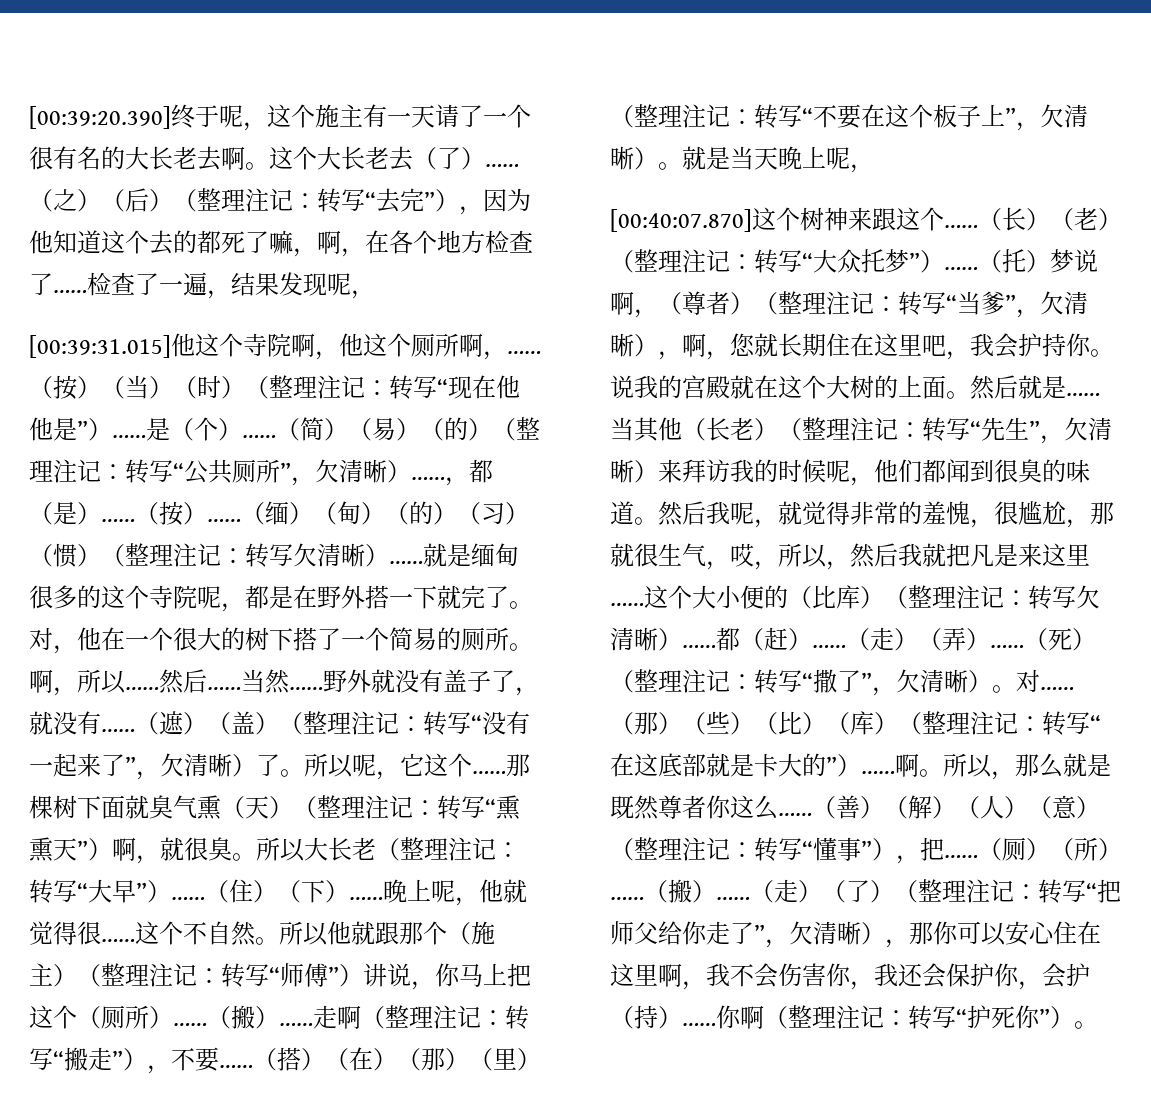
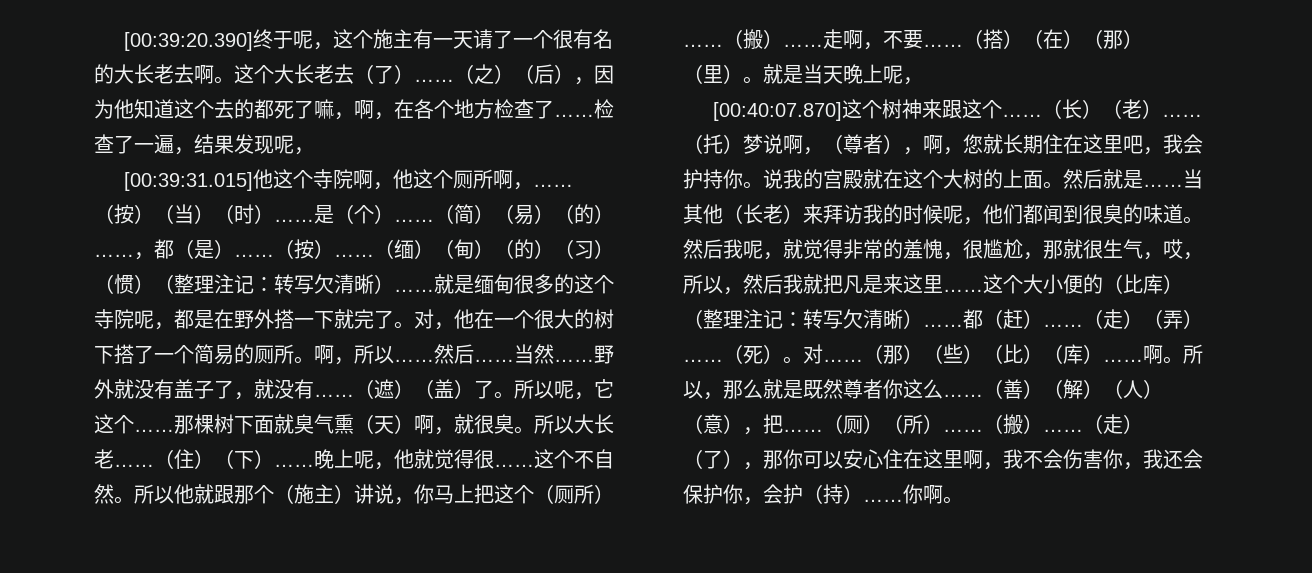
- （之）（后）（整理注记：转写“去完”），因为他知道这个去的都死了嘛，啊，在各个地方检查了……
+ （之）（后），因为他知道这个去的都死了嘛，啊，在各个地方检查了……
- （按）（当）（时）（整理注记：转写“现在他他是”）……
+ （按）（当）（时）……
- （简）（易）（的）（整理注记：转写“公共厕所”，欠清晰）……
+ （简）（易）（的）……
- （遮）（盖）（整理注记：转写“没有一起来了”，欠清晰）了。
+ （遮）（盖）了。
- 那棵树下面就臭气熏（天）（整理注记：转写“熏熏天”）啊，就很臭。
+ 那棵树下面就臭气熏（天）啊，就很臭。
- 所以大长老（整理注记：转写“大早”）……
+ 所以大长老……
- 所以他就跟那个（施主）（整理注记：转写“师傅”）讲说，你马上把这个（厕所）……
+ 所以他就跟那个（施主）讲说，你马上把这个（厕所）……
- 走啊（整理注记：转写“搬走”），不要……
+ 走啊，不要……
- （搭）（在）（那）（里）（整理注记：转写“不要在这个板子上”，欠清晰）。
+ （搭）（在）（那）（里）。
- （长）（老）（整理注记：转写“大众托梦”）……
+ （长）（老）……
- （托）梦说啊，（尊者）（整理注记：转写“当爹”，欠清晰），啊，您就长期住在这里吧，我会护持你。
+ （托）梦说啊，（尊者），啊，您就长期住在这里吧，我会护持你。
- 当其他（长老）（整理注记：转写“先生”，欠清晰）来拜访我的时候呢，他们都闻到很臭的味道。
+ 当其他（长老）来拜访我的时候呢，他们都闻到很臭的味道。
- （死）（整理注记：转写“撒了”，欠清晰）。
+ （死）。
- （那）（些）（比）（库）（整理注记：转写“在这底部就是卡大的”）……
+ （那）（些）（比）（库）……
- （善）（解）（人）（意）（整理注记：转写“懂事”），把……
+ （善）（解）（人）（意），把……
- （走）（了）（整理注记：转写“把师父给你走了”，欠清晰），那你可以安心住在这里啊，我不会伤害你，我还会保护你，会护（持）……
+ （走）（了），那你可以安心住在这里啊，我不会伤害你，我还会保护你，会护（持）……
- 你啊（整理注记：转写“护死你”）。
+ 你啊。

